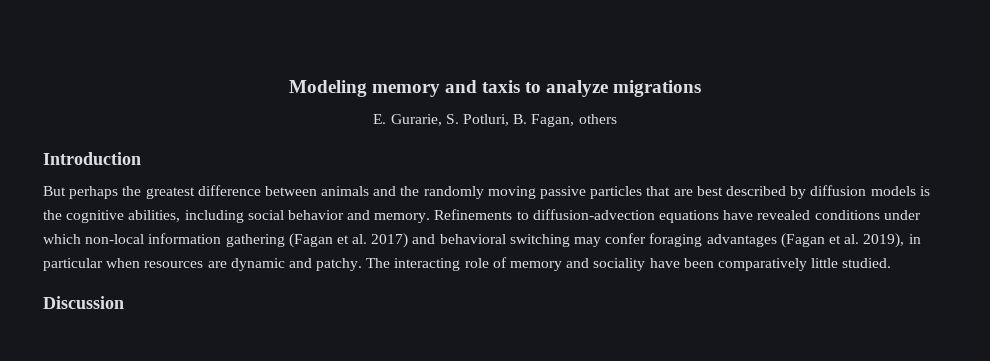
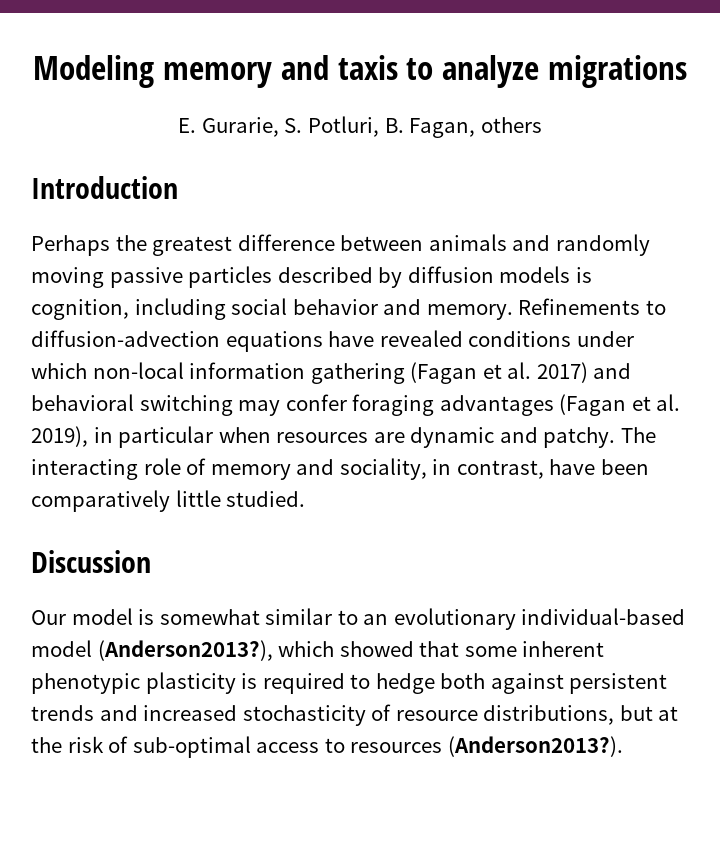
- But perhaps the greatest difference between animals and the randomly moving passive particles that are best described by diffusion models is the cognitive abilities, including social behavior and memory.
+ Perhaps the greatest difference between animals and randomly moving passive particles described by diffusion models is cognition, including social behavior and memory.
- The interacting role of memory and sociality have been comparatively little studied.
+ The interacting role of memory and sociality, in contrast, have been comparatively little studied.
+ Our model is somewhat similar to an evolutionary individual-based model (Anderson2013?), which showed that some inherent phenotypic plasticity is required to hedge both against persistent trends and increased stochasticity of resource distributions, but at the risk of sub-optimal access to resources (Anderson2013?).

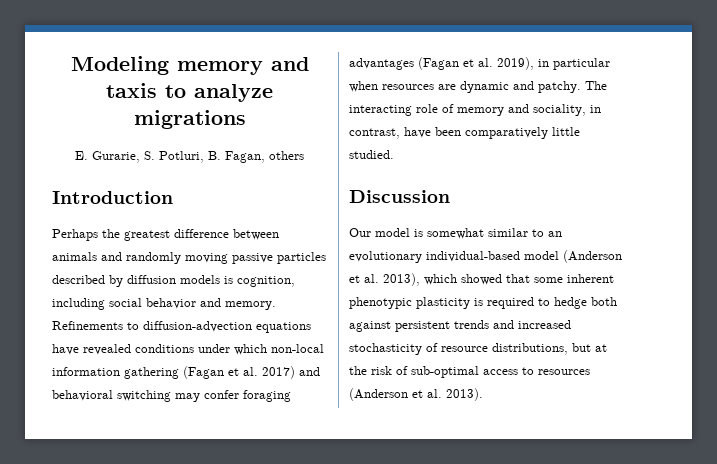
- Our model is somewhat similar to an evolutionary individual-based model (Anderson2013?), which showed that some inherent phenotypic plasticity is required to hedge both against persistent trends and increased stochasticity of resource distributions, but at the risk of sub-optimal access to resources (Anderson2013?).
+ Our model is somewhat similar to an evolutionary individual-based model (Anderson et al. 2013), which showed that some inherent phenotypic plasticity is required to hedge both against persistent trends and increased stochasticity of resource distributions, but at the risk of sub-optimal access to resources (Anderson et al. 2013).

